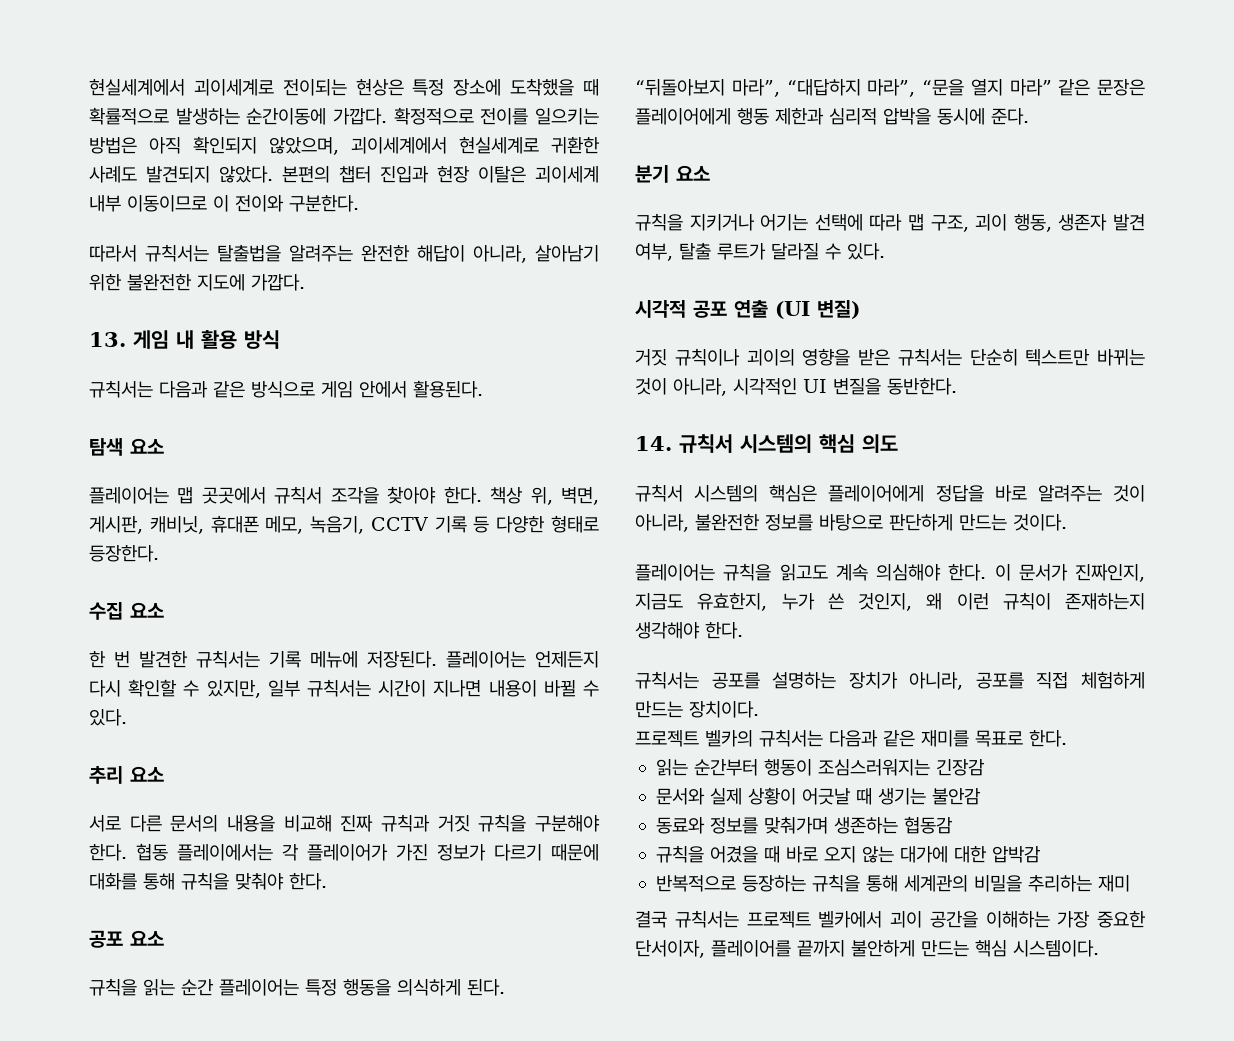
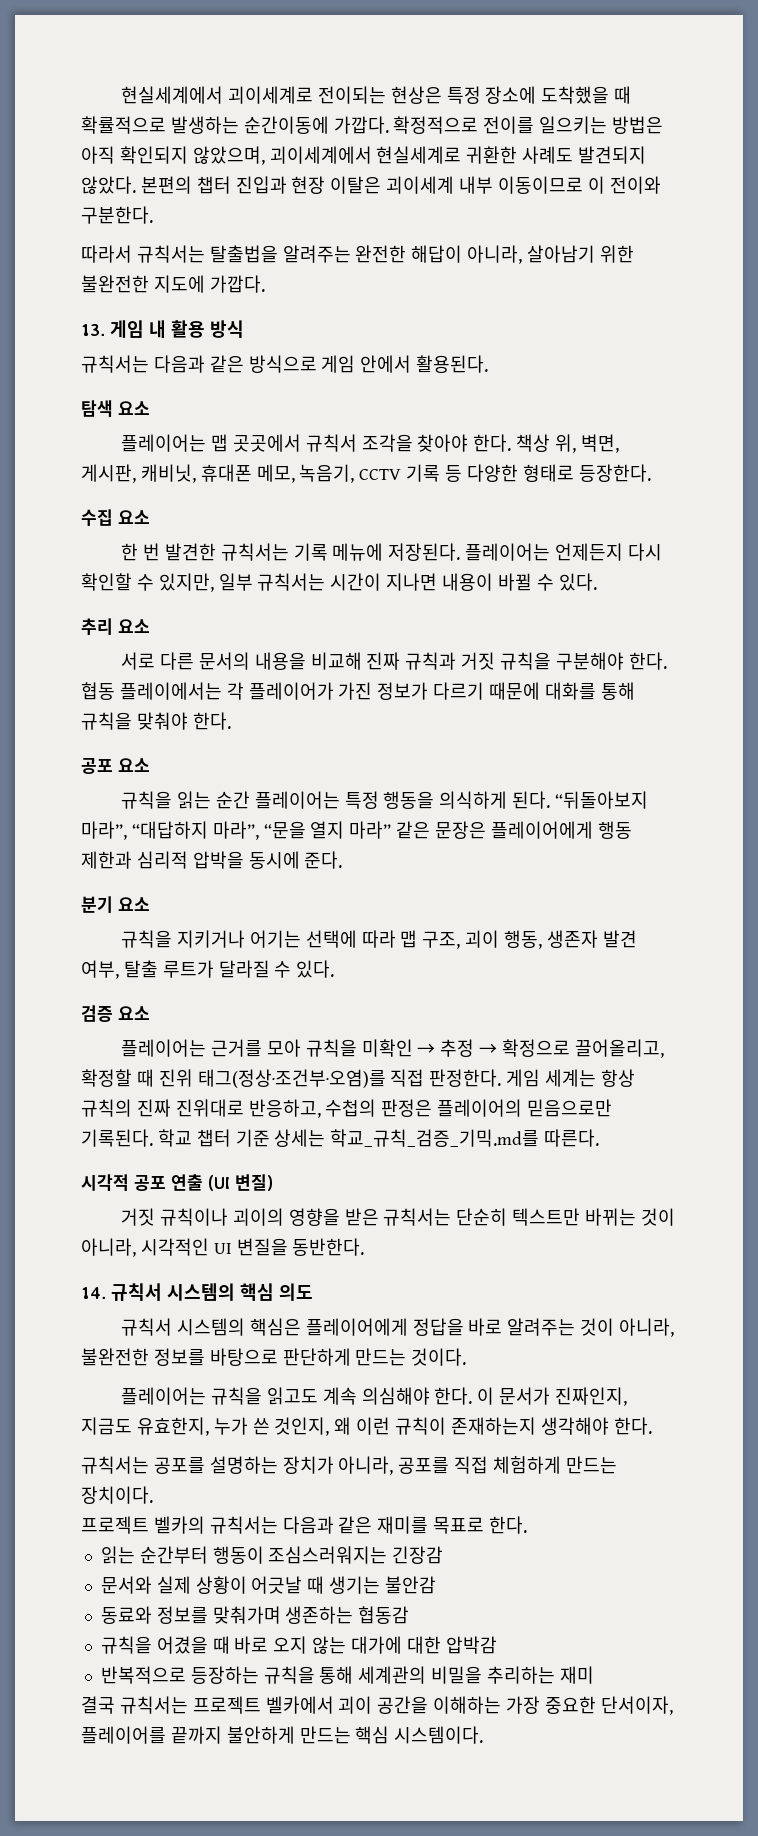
+ 검증 요소
+ 플레이어는 근거를 모아 규칙을 미확인 → 추정 → 확정으로 끌어올리고, 확정할 때 진위 태그(정상·조건부·오염)를 직접 판정한다. 게임 세계는 항상 규칙의 진짜 진위대로 반응하고, 수첩의 판정은 플레이어의 믿음으로만 기록된다. 학교 챕터 기준 상세는 학교_규칙_검증_기믹.md를 따른다.

